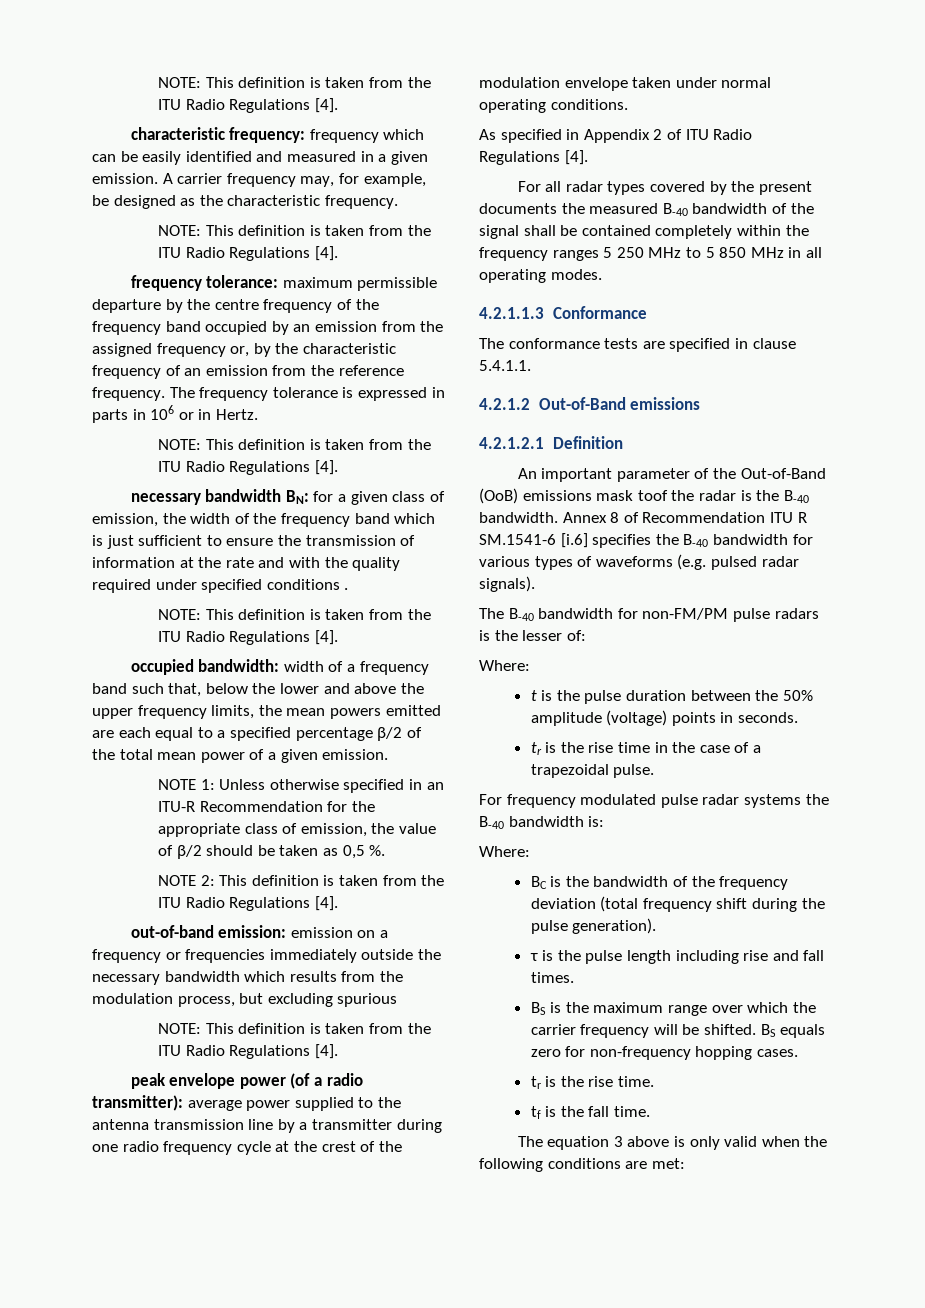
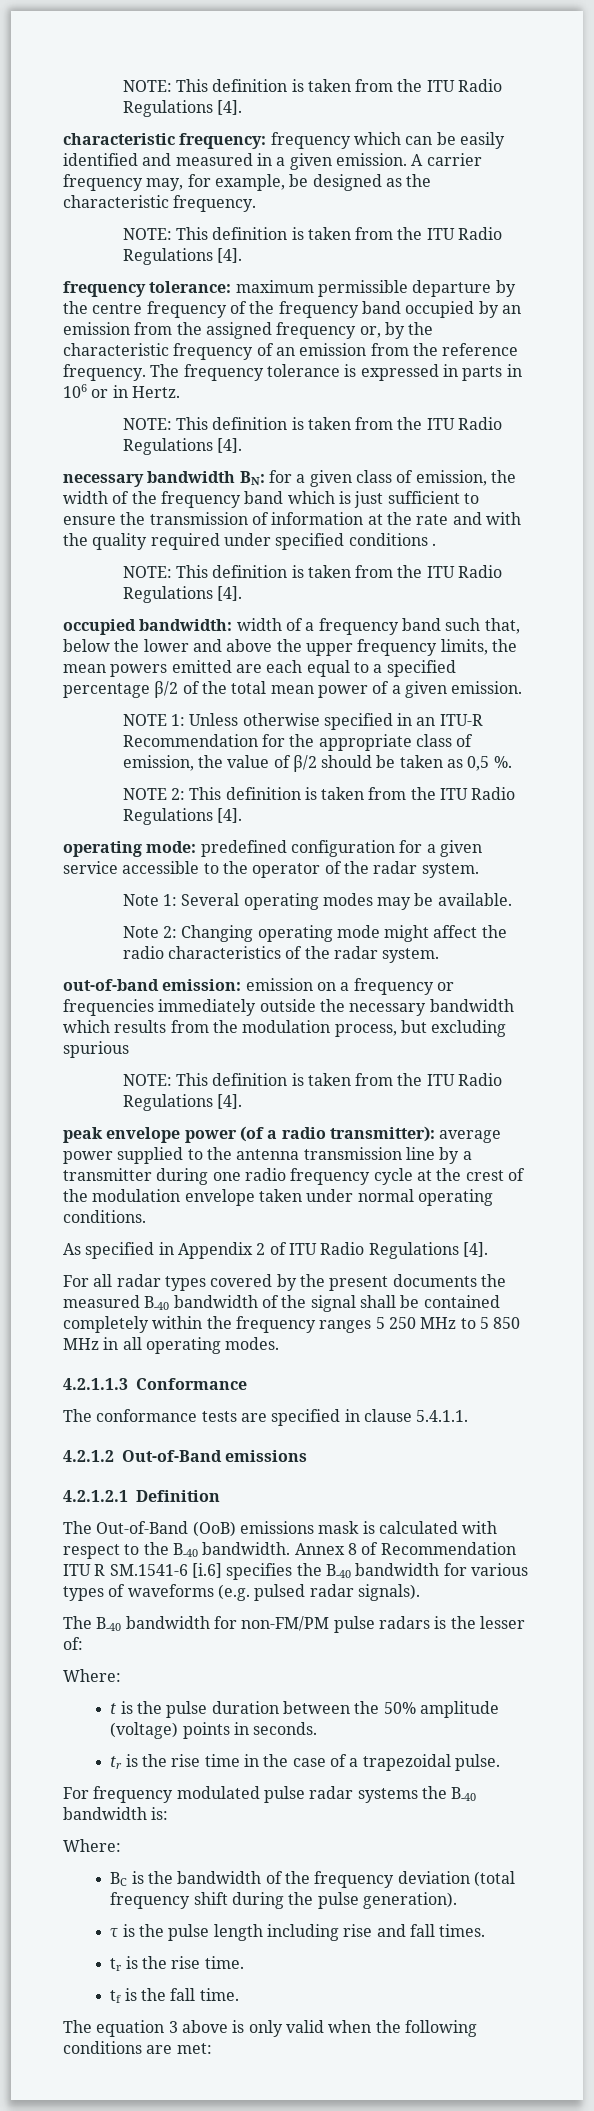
+ operating mode: predefined configuration for a given service accessible to the operator of the radar system.
+ Note 1: Several operating modes may be available.
+ Note 2: Changing operating mode might affect the radio characteristics of the radar system.
- An important parameter of the Out-of-Band (OoB) emissions mask toof the radar is the B-40 bandwidth.
+ The Out-of-Band (OoB) emissions mask is calculated with respect to the B-40 bandwidth.
- BS is the maximum range over which the carrier frequency will be shifted. BS equals zero for non-frequency hopping cases.

